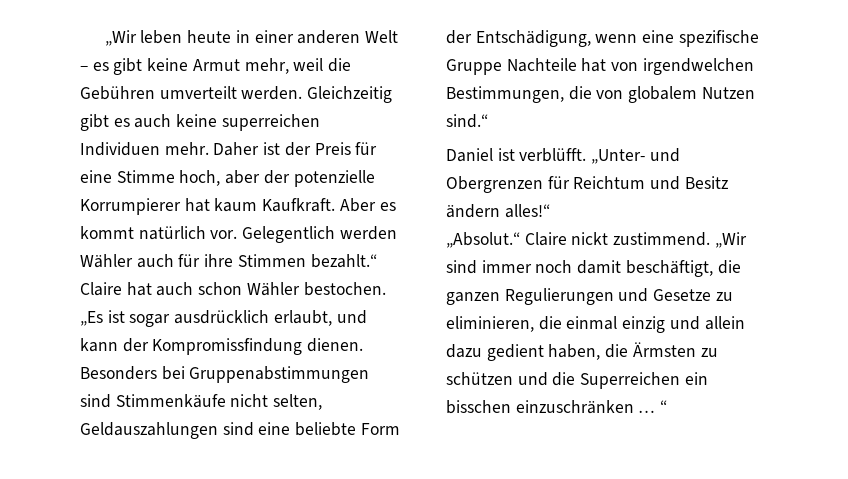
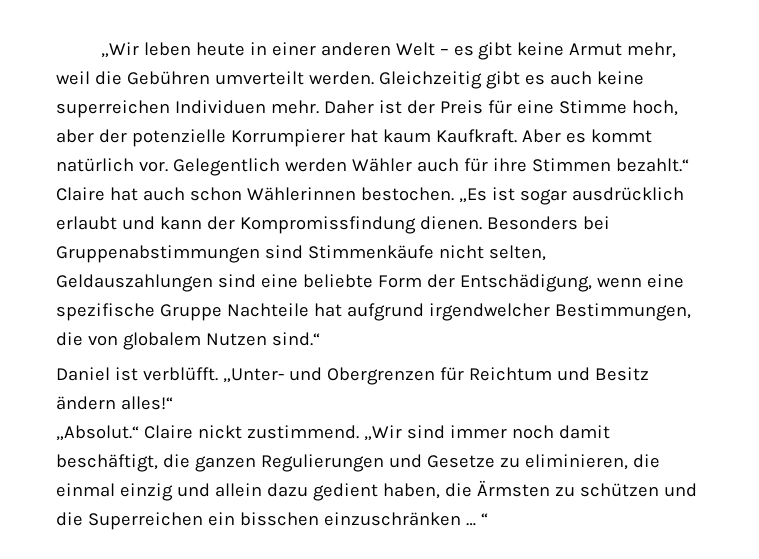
- Gelegentlich werden Wähler auch für ihre Stimmen bezahlt.“ Claire hat auch schon Wähler bestochen.
+ Gelegentlich werden Wähler auch für ihre Stimmen bezahlt.“ Claire hat auch schon Wählerinnen bestochen.
- „Es ist sogar ausdrücklich erlaubt, und kann der Kompromissfindung dienen.
+ „Es ist sogar ausdrücklich erlaubt und kann der Kompromissfindung dienen.
- Besonders bei Gruppenabstimmungen sind Stimmenkäufe nicht selten, Geldauszahlungen sind eine beliebte Form der Entschädigung, wenn eine spezifische Gruppe Nachteile hat von irgendwelchen Bestimmungen, die von globalem Nutzen sind.“
+ Besonders bei Gruppenabstimmungen sind Stimmenkäufe nicht selten, Geldauszahlungen sind eine beliebte Form der Entschädigung, wenn eine spezifische Gruppe Nachteile hat aufgrund irgendwelcher Bestimmungen, die von globalem Nutzen sind.“

